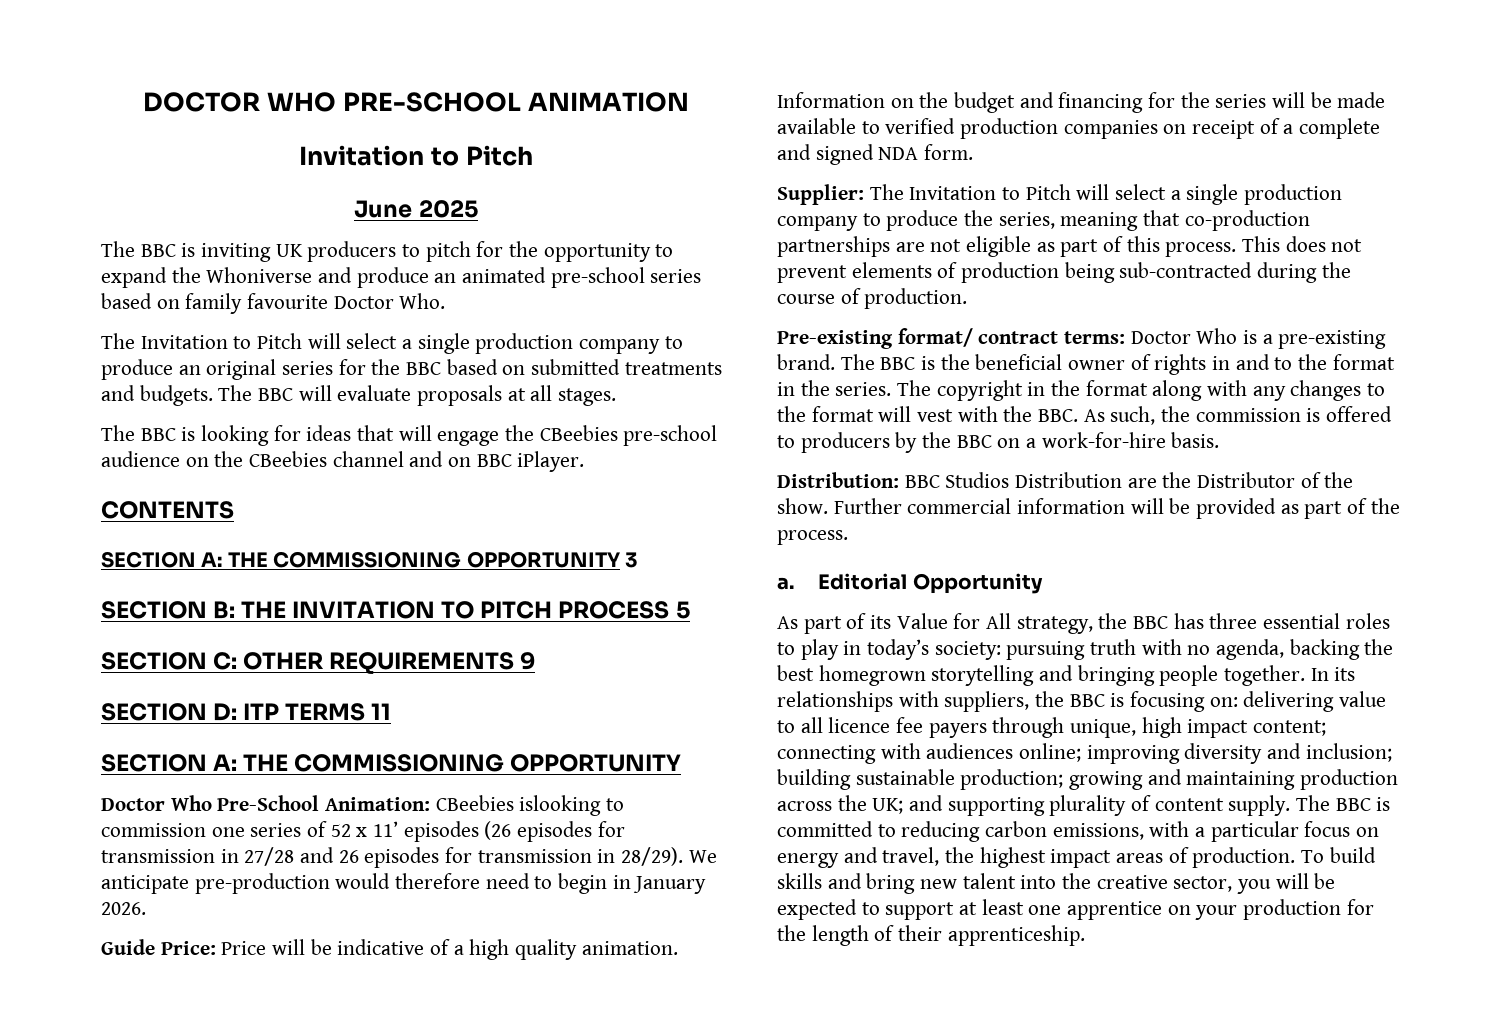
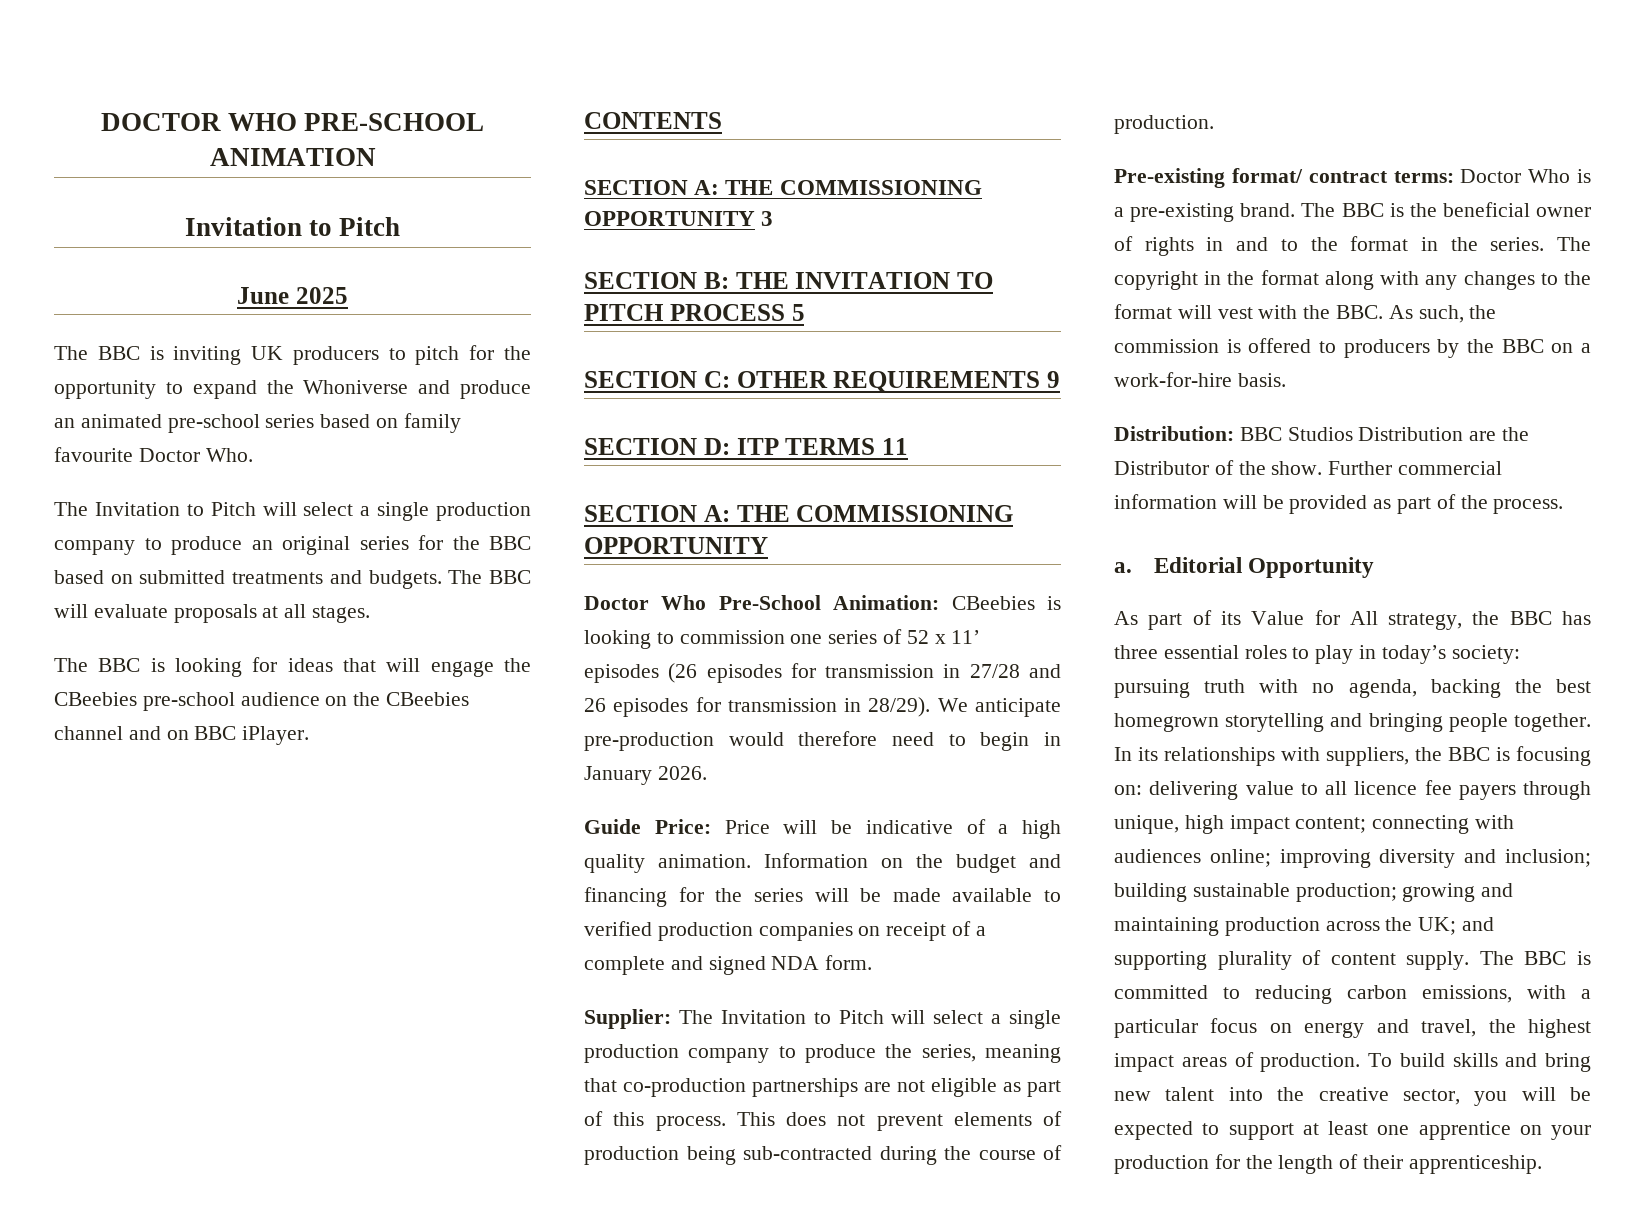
- Doctor Who Pre-School Animation: CBeebies islooking to commission one series of 52 x 11’ episodes (26 episodes for transmission in 27/28 and 26 episodes for transmission in 28/29).
+ Doctor Who Pre-School Animation: CBeebies is looking to commission one series of 52 x 11’ episodes (26 episodes for transmission in 27/28 and 26 episodes for transmission in 28/29).

